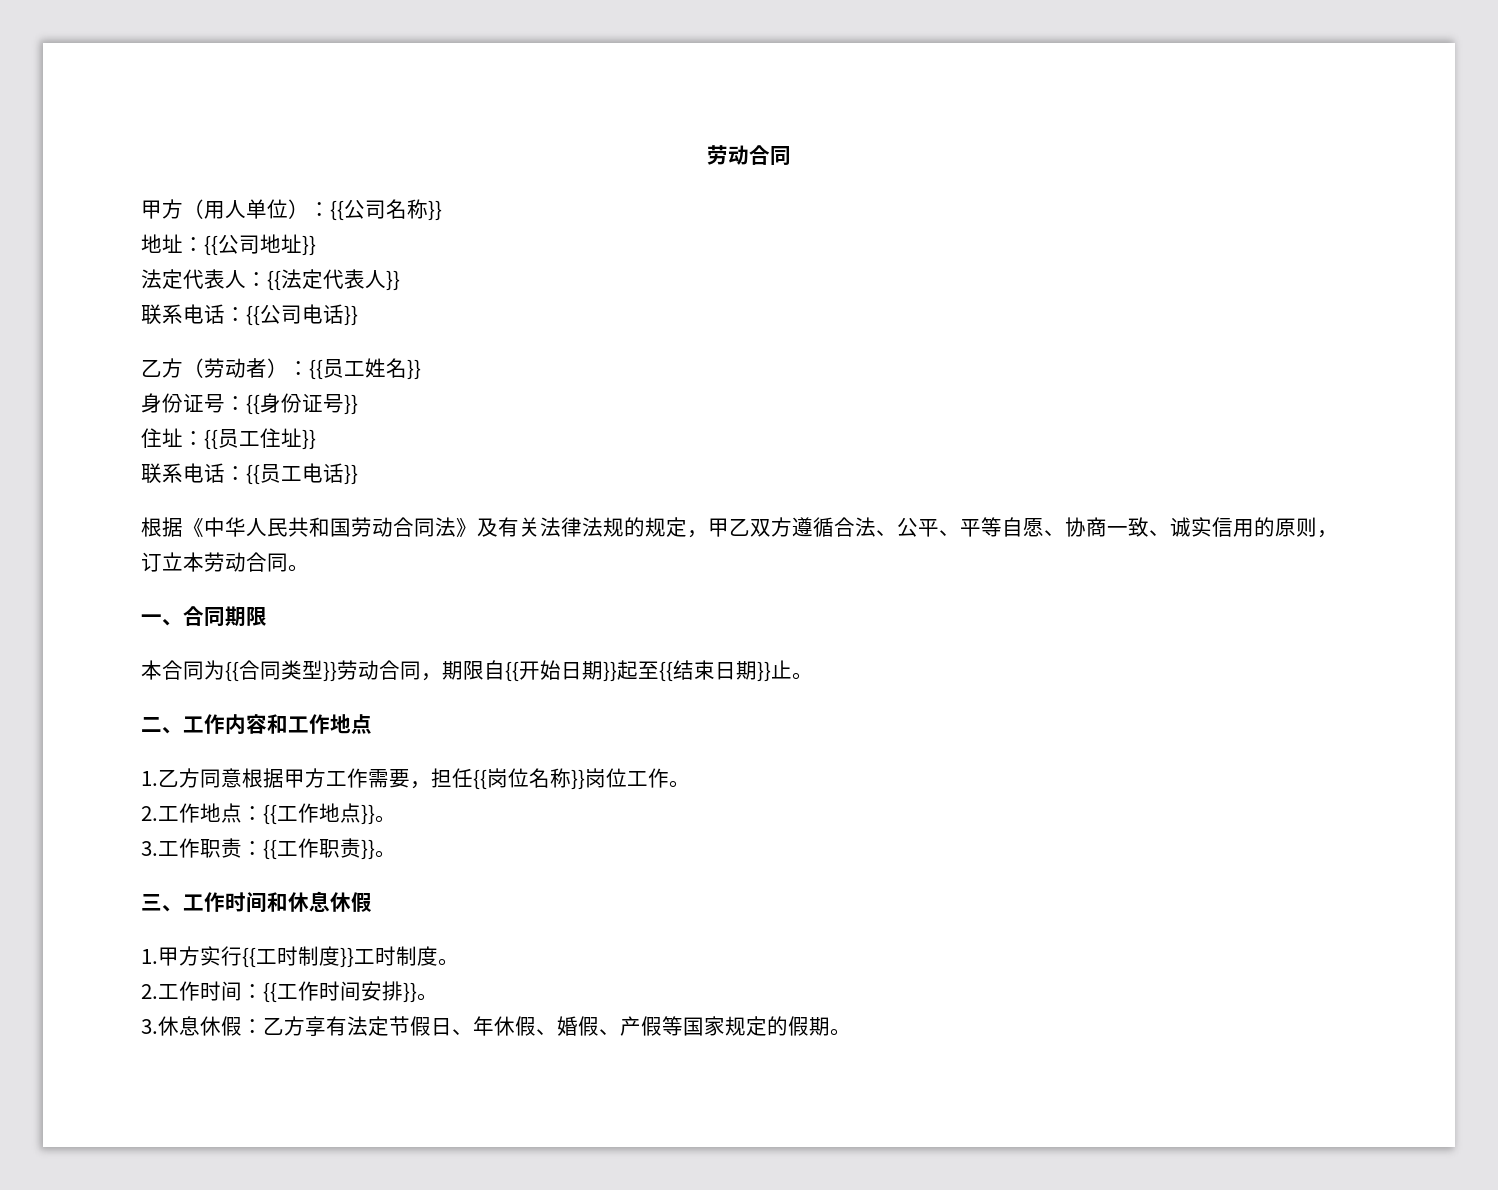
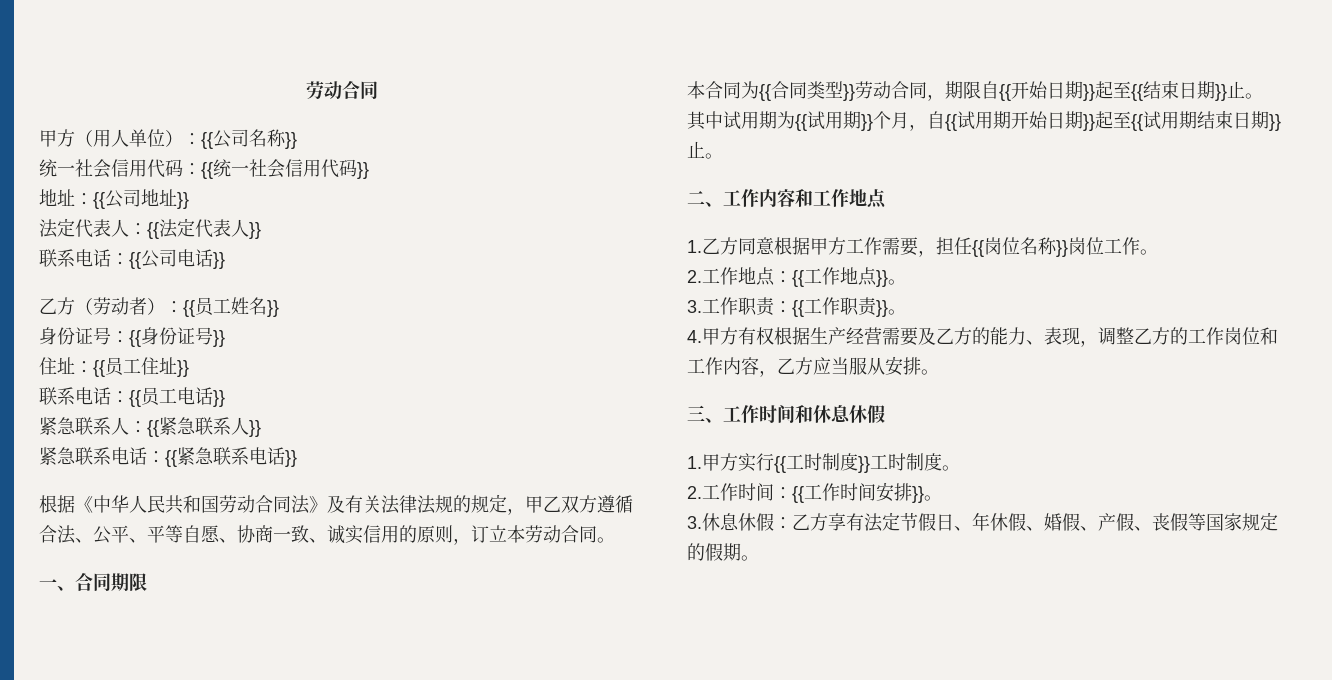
+ 统一社会信用代码：{{统一社会信用代码}}
+ 紧急联系人：{{紧急联系人}}
+ 紧急联系电话：{{紧急联系电话}}
+ 其中试用期为{{试用期}}个月，自{{试用期开始日期}}起至{{试用期结束日期}}止。
+ 4.甲方有权根据生产经营需要及乙方的能力、表现，调整乙方的工作岗位和工作内容，乙方应当服从安排。
- 3.休息休假：乙方享有法定节假日、年休假、婚假、产假等国家规定的假期。
+ 3.休息休假：乙方享有法定节假日、年休假、婚假、产假、丧假等国家规定的假期。

